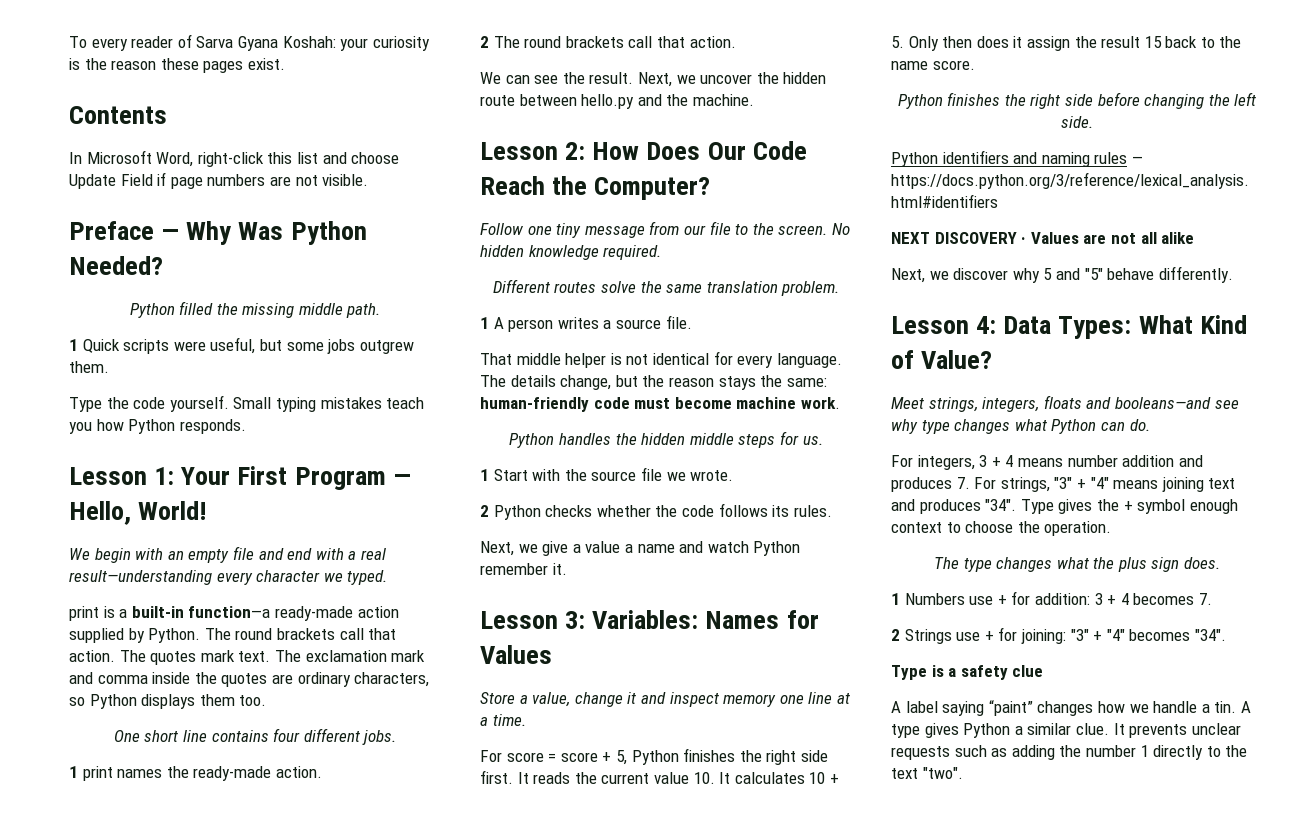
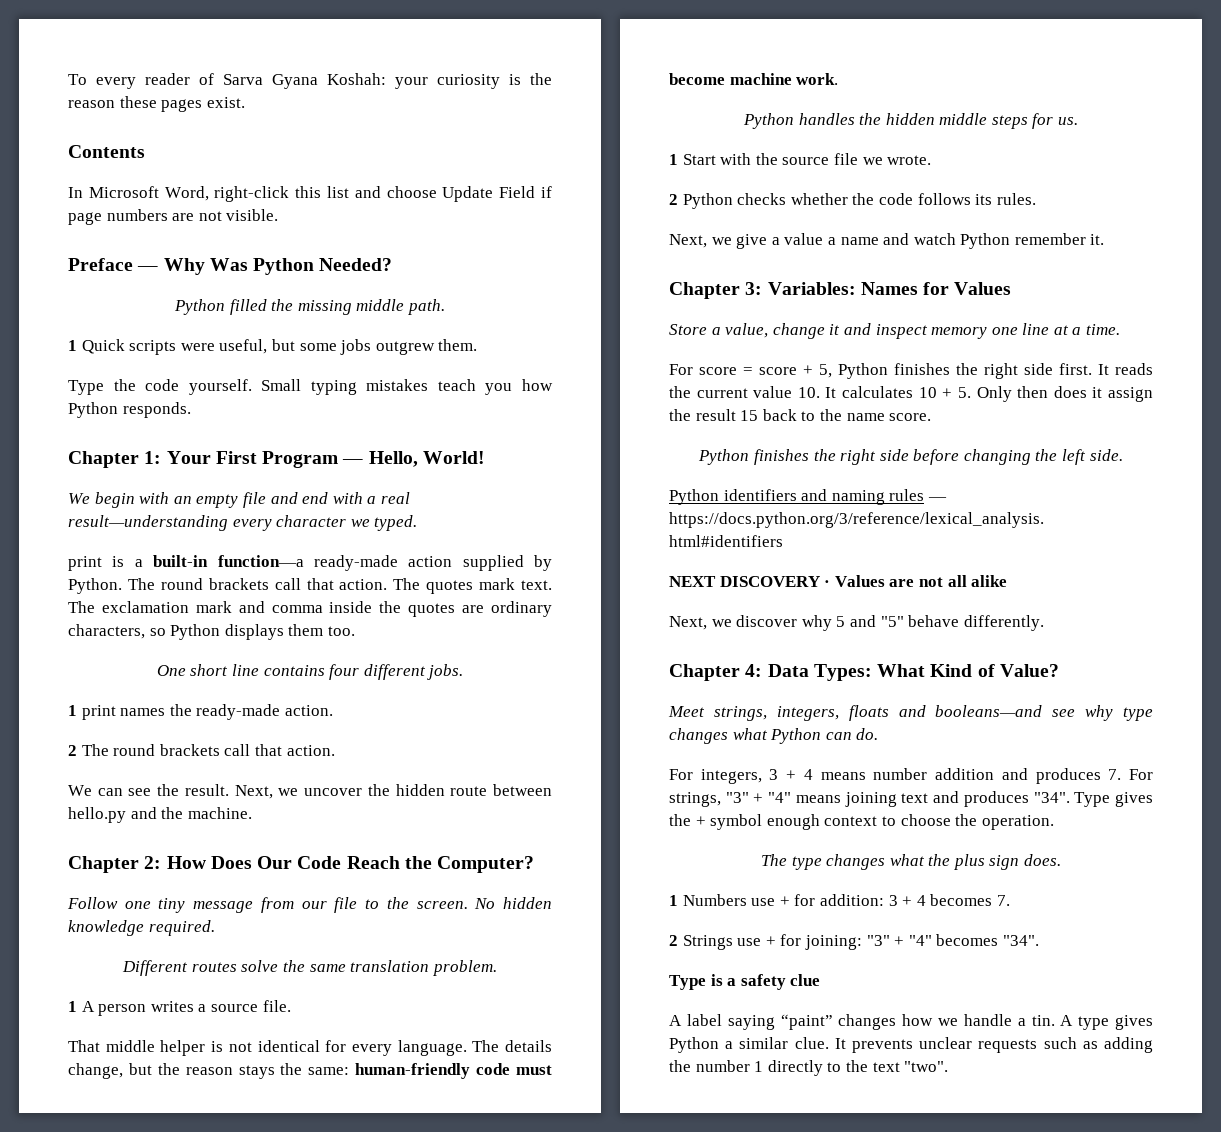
- Lesson 1: Your First Program — Hello, World!
+ Chapter 1: Your First Program — Hello, World!
- Lesson 2: How Does Our Code Reach the Computer?
+ Chapter 2: How Does Our Code Reach the Computer?
- Lesson 3: Variables: Names for Values
+ Chapter 3: Variables: Names for Values
- Lesson 4: Data Types: What Kind of Value?
+ Chapter 4: Data Types: What Kind of Value?

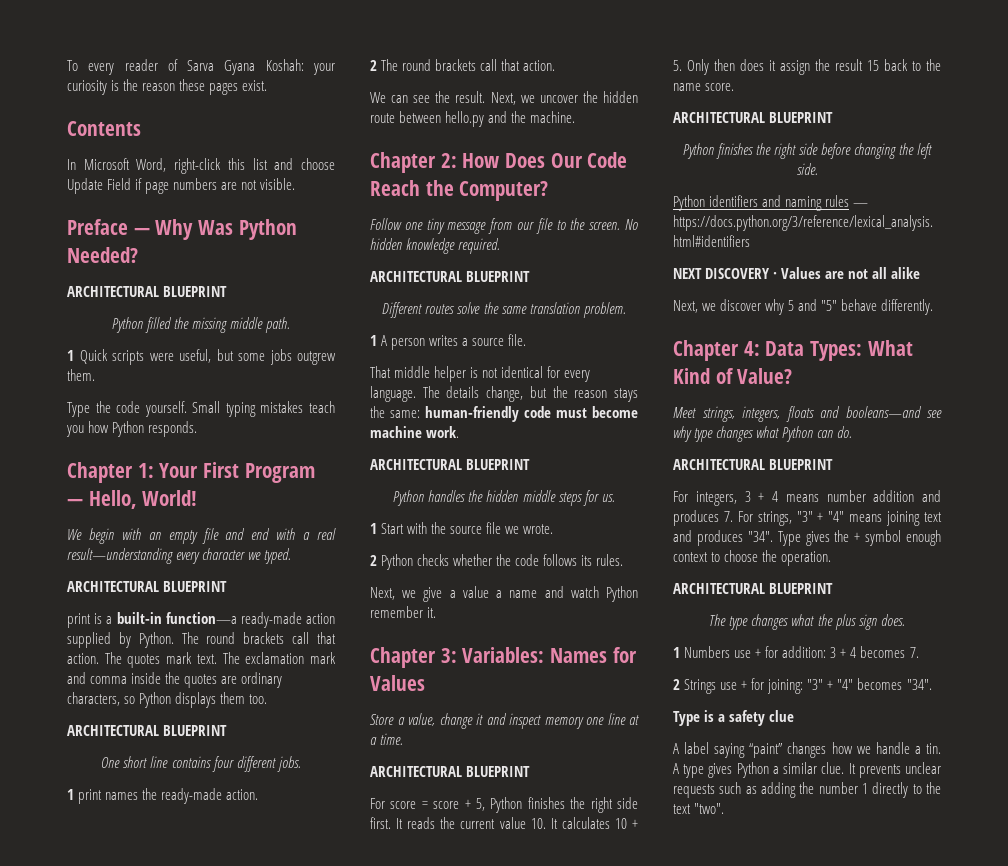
  Preface — Why Was Python Needed?
+ ARCHITECTURAL BLUEPRINT
  We begin with an empty file and end with a real result—understanding every character we typed.
+ ARCHITECTURAL BLUEPRINT
  The exclamation mark and comma inside the quotes are ordinary characters, so Python displays them too.
+ ARCHITECTURAL BLUEPRINT
  No hidden knowledge required.
+ ARCHITECTURAL BLUEPRINT
  The details change, but the reason stays the same: human-friendly code must become machine work.
+ ARCHITECTURAL BLUEPRINT
  Store a value, change it and inspect memory one line at a time.
+ ARCHITECTURAL BLUEPRINT
  It reads the current value 10. It calculates 10 + 5. Only then does it assign the result 15 back to the name score.
+ ARCHITECTURAL BLUEPRINT
  Meet strings, integers, floats and booleans—and see why type changes what Python can do.
+ ARCHITECTURAL BLUEPRINT
  Type gives the + symbol enough context to choose the operation.
+ ARCHITECTURAL BLUEPRINT

